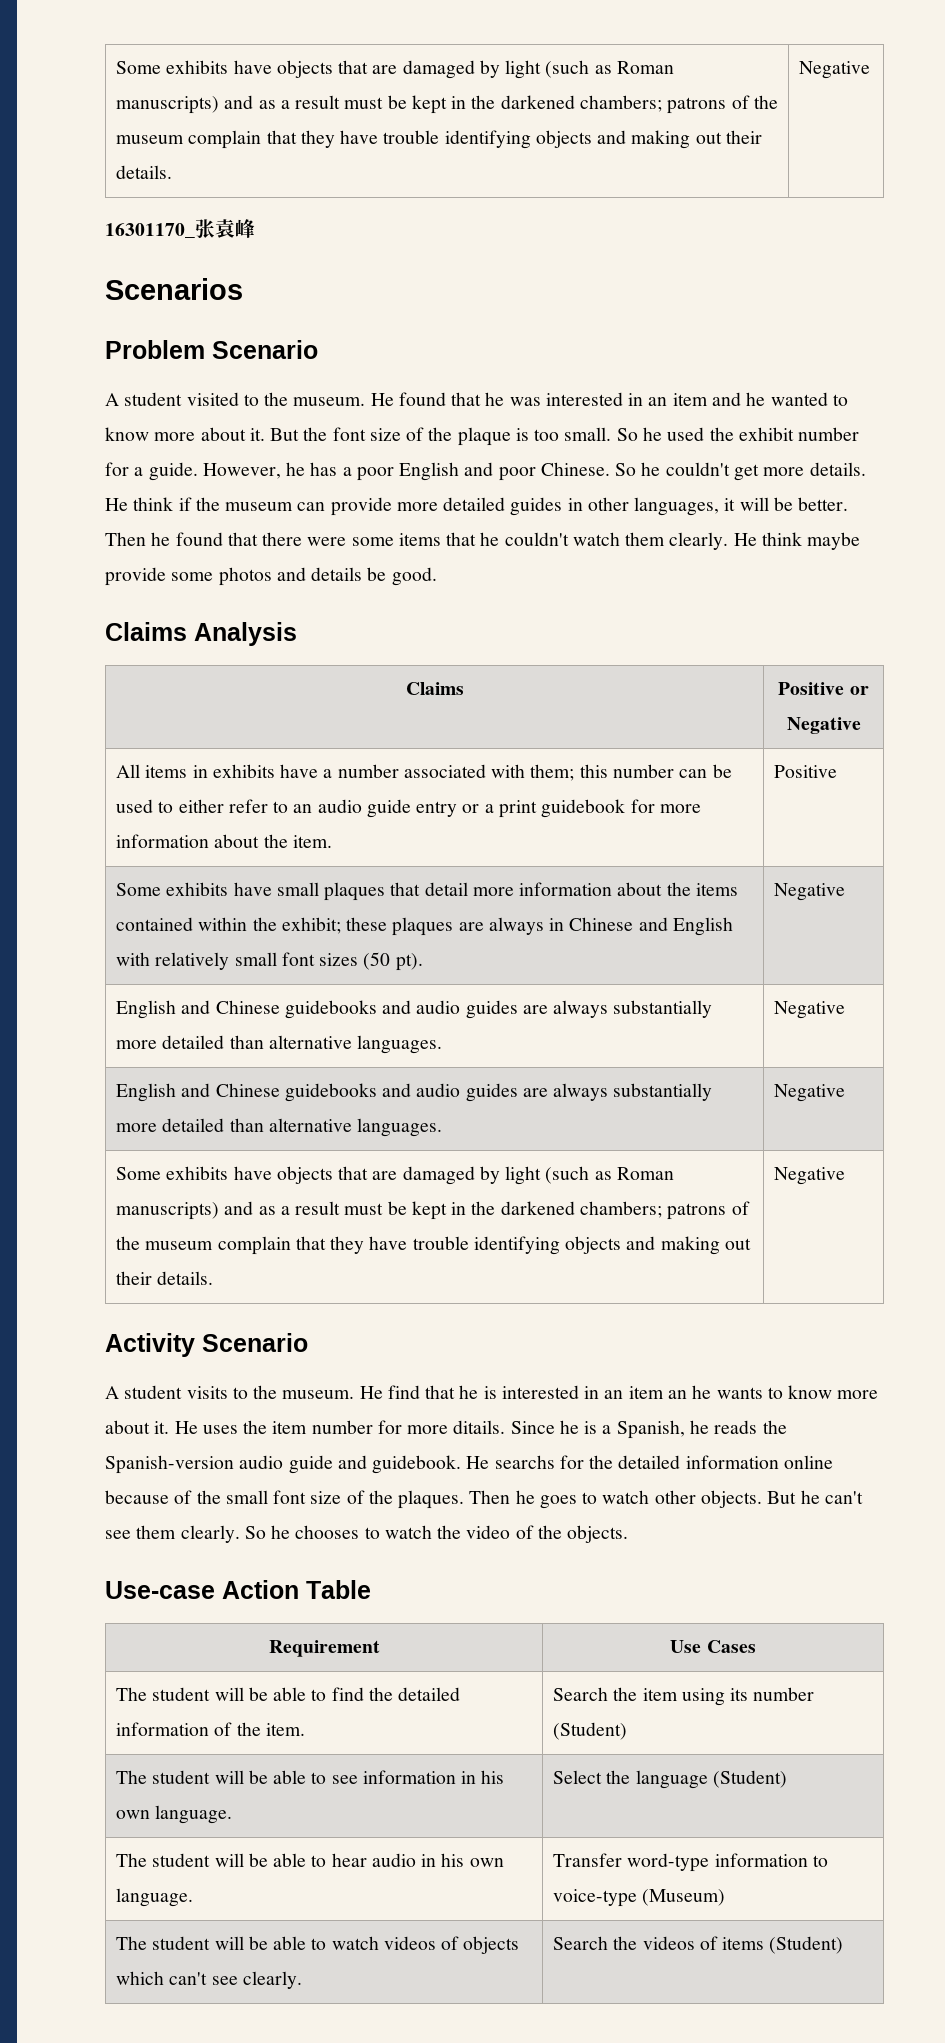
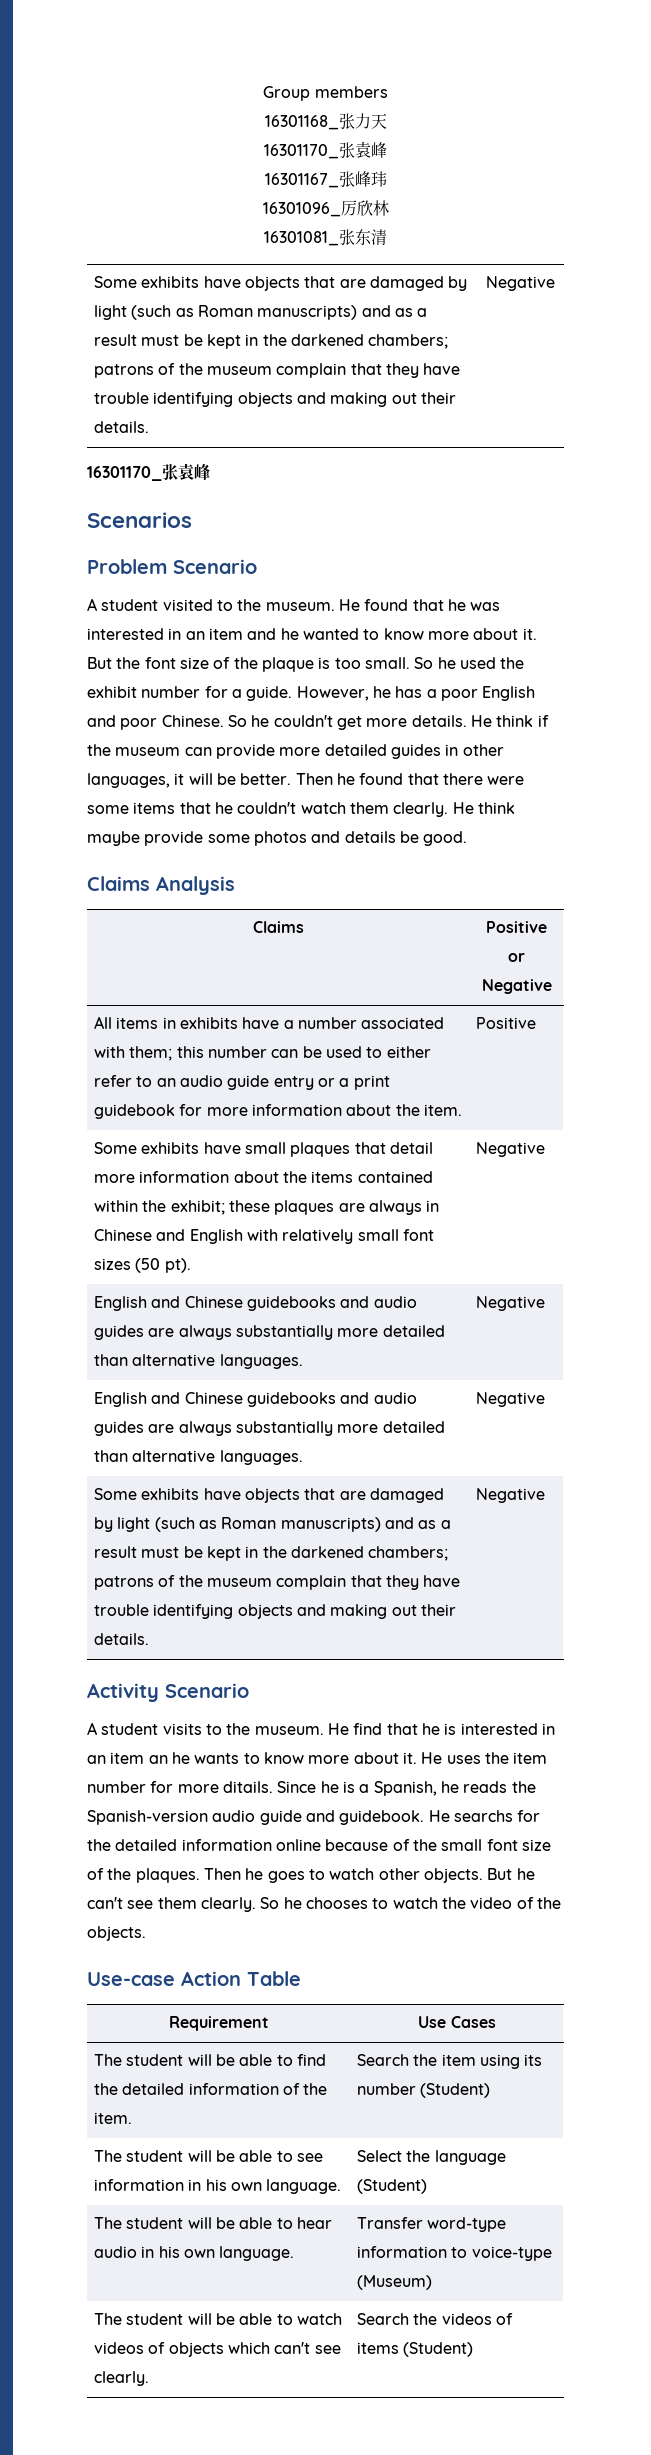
+ Group members
+ 16301168_张力天
+ 16301170_张袁峰
+ 16301167_张峰玮
+ 16301096_厉欣林
+ 16301081_张东清

